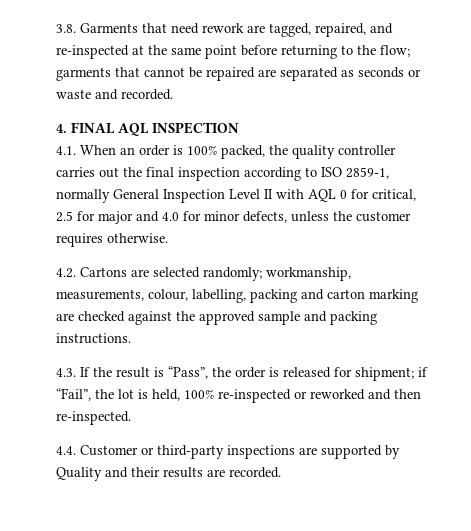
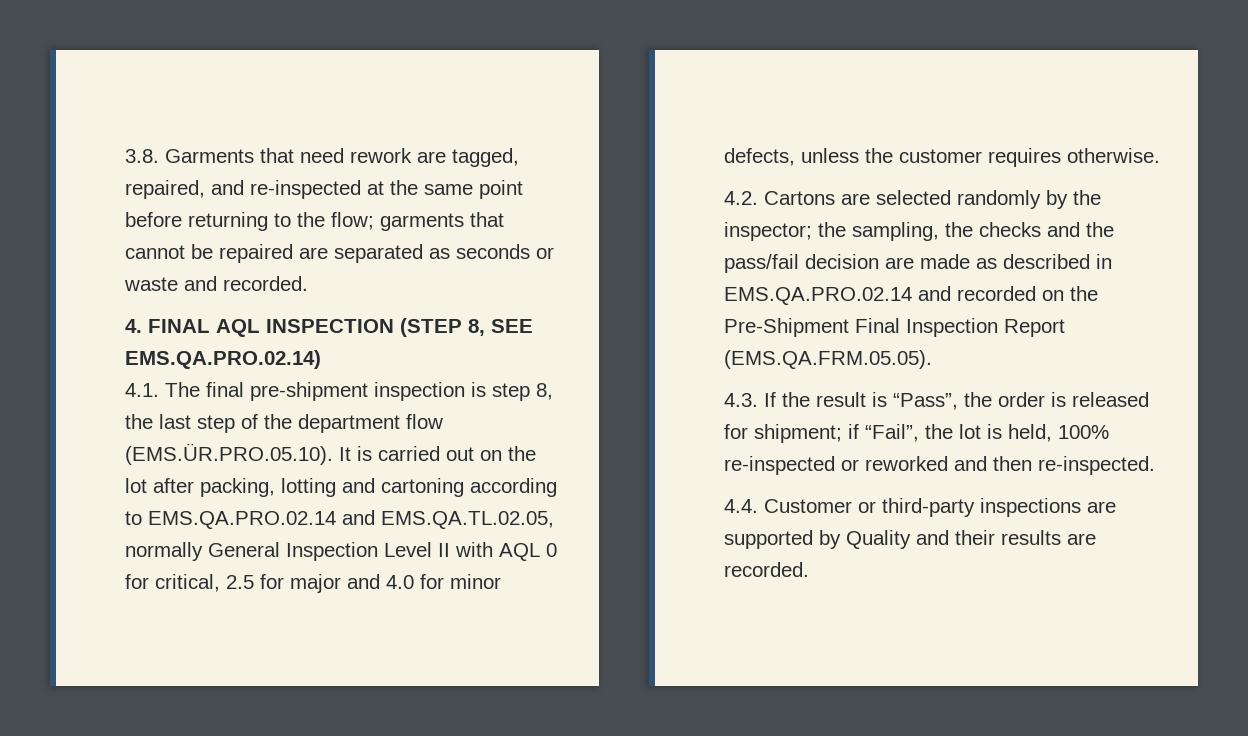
- 4. FINAL AQL INSPECTION
- 4.1. When an order is 100% packed, the quality controller carries out the final inspection according to ISO 2859-1, normally General Inspection Level II with AQL 0 for critical, 2.5 for major and 4.0 for minor defects, unless the customer requires otherwise.
+ 4. FINAL AQL INSPECTION (STEP 8, SEE EMS.QA.PRO.02.14)
+ 4.1. The final pre-shipment inspection is step 8, the last step of the department flow (EMS.ÜR.PRO.05.10). It is carried out on the lot after packing, lotting and cartoning according to EMS.QA.PRO.02.14 and EMS.QA.TL.02.05, normally General Inspection Level II with AQL 0 for critical, 2.5 for major and 4.0 for minor defects, unless the customer requires otherwise.
- 4.2. Cartons are selected randomly; workmanship, measurements, colour, labelling, packing and carton marking are checked against the approved sample and packing instructions.
+ 4.2. Cartons are selected randomly by the inspector; the sampling, the checks and the pass/fail decision are made as described in EMS.QA.PRO.02.14 and recorded on the Pre-Shipment Final Inspection Report (EMS.QA.FRM.05.05).

